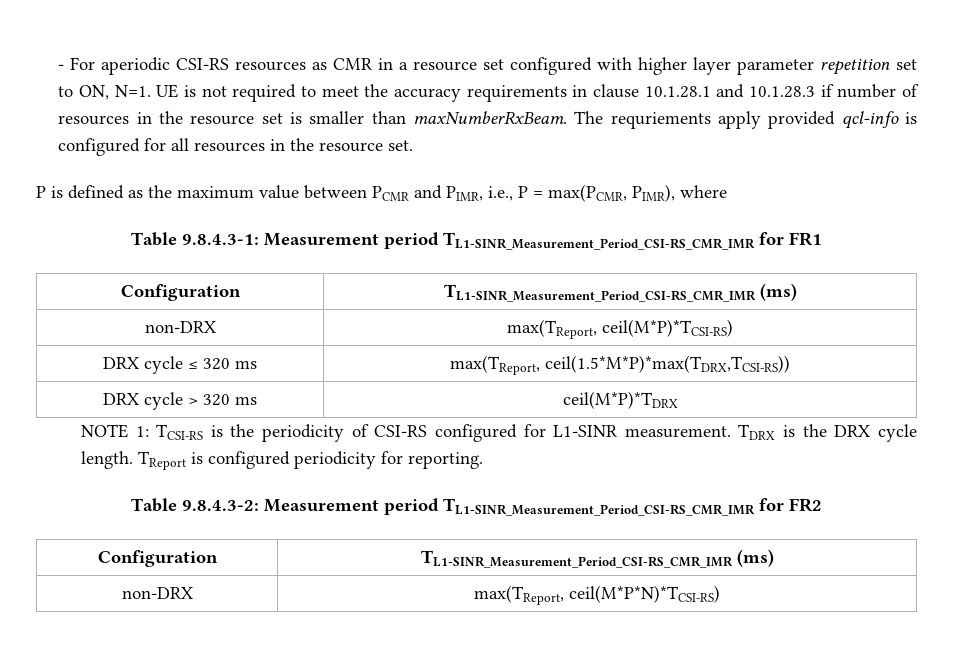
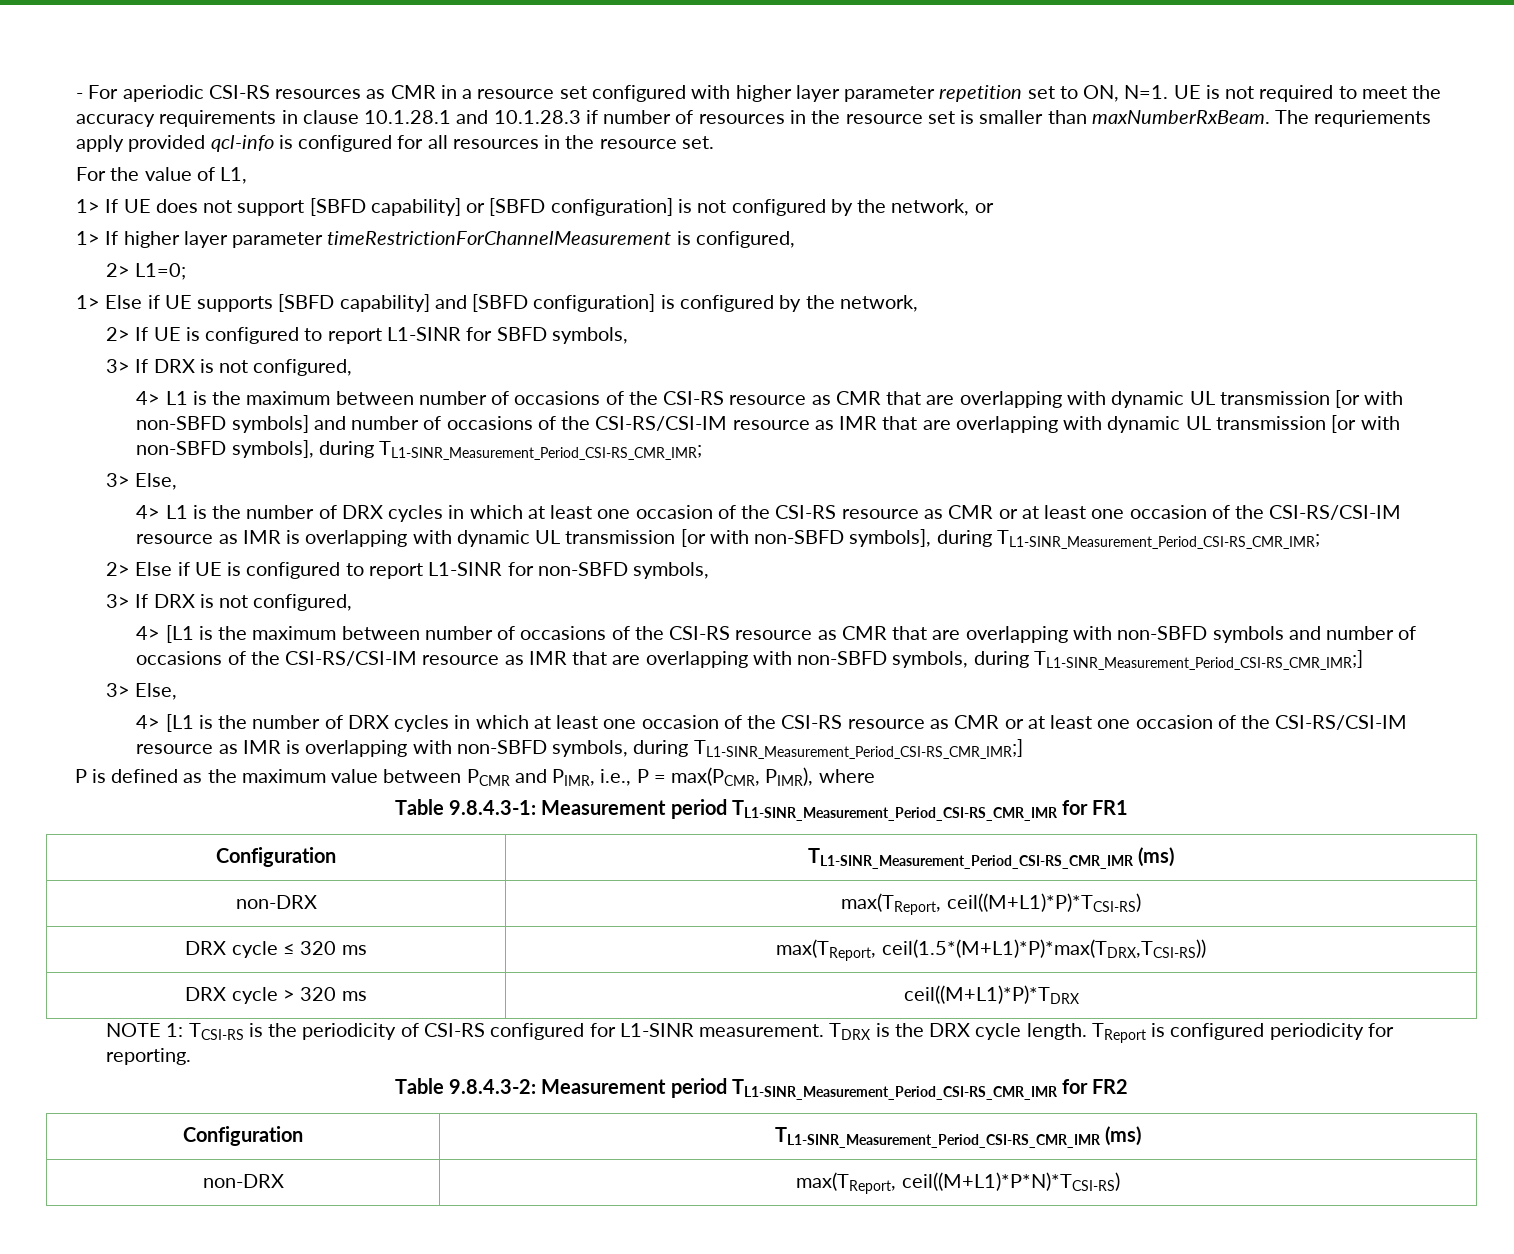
+ For the value of L1,
+ 1> If UE does not support [SBFD capability] or [SBFD configuration] is not configured by the network, or
+ 1> If higher layer parameter timeRestrictionForChannelMeasurement is configured,
+ 2> L1=0;
+ 1> Else if UE supports [SBFD capability] and [SBFD configuration] is configured by the network,
+ 2> If UE is configured to report L1-SINR for SBFD symbols,
+ 3> If DRX is not configured,
+ 4> L1 is the maximum between number of occasions of the CSI-RS resource as CMR that are overlapping with dynamic UL transmission [or with non-SBFD symbols] and number of occasions of the CSI-RS/CSI-IM resource as IMR that are overlapping with dynamic UL transmission [or with non-SBFD symbols], during TL1-SINR_Measurement_Period_CSI-RS_CMR_IMR;
+ 3> Else,
+ 4> L1 is the number of DRX cycles in which at least one occasion of the CSI-RS resource as CMR or at least one occasion of the CSI-RS/CSI-IM resource as IMR is overlapping with dynamic UL transmission [or with non-SBFD symbols], during TL1-SINR_Measurement_Period_CSI-RS_CMR_IMR;
+ 2> Else if UE is configured to report L1-SINR for non-SBFD symbols,
+ 3> If DRX is not configured,
+ 4> [L1 is the maximum between number of occasions of the CSI-RS resource as CMR that are overlapping with non-SBFD symbols and number of occasions of the CSI-RS/CSI-IM resource as IMR that are overlapping with non-SBFD symbols, during TL1-SINR_Measurement_Period_CSI-RS_CMR_IMR;]
+ 3> Else,
+ 4> [L1 is the number of DRX cycles in which at least one occasion of the CSI-RS resource as CMR or at least one occasion of the CSI-RS/CSI-IM resource as IMR is overlapping with non-SBFD symbols, during TL1-SINR_Measurement_Period_CSI-RS_CMR_IMR;]
- non-DRX | max(TReport, ceil(M*P)*TCSI-RS)
+ non-DRX | max(TReport, ceil((M+L1)*P)*TCSI-RS)
- DRX cycle ≤ 320 ms | max(TReport, ceil(1.5*M*P)*max(TDRX,TCSI-RS))
+ DRX cycle ≤ 320 ms | max(TReport, ceil(1.5*(M+L1)*P)*max(TDRX,TCSI-RS))
- DRX cycle > 320 ms | ceil(M*P)*TDRX
+ DRX cycle > 320 ms | ceil((M+L1)*P)*TDRX
- non-DRX | max(TReport, ceil(M*P*N)*TCSI-RS)
+ non-DRX | max(TReport, ceil((M+L1)*P*N)*TCSI-RS)

